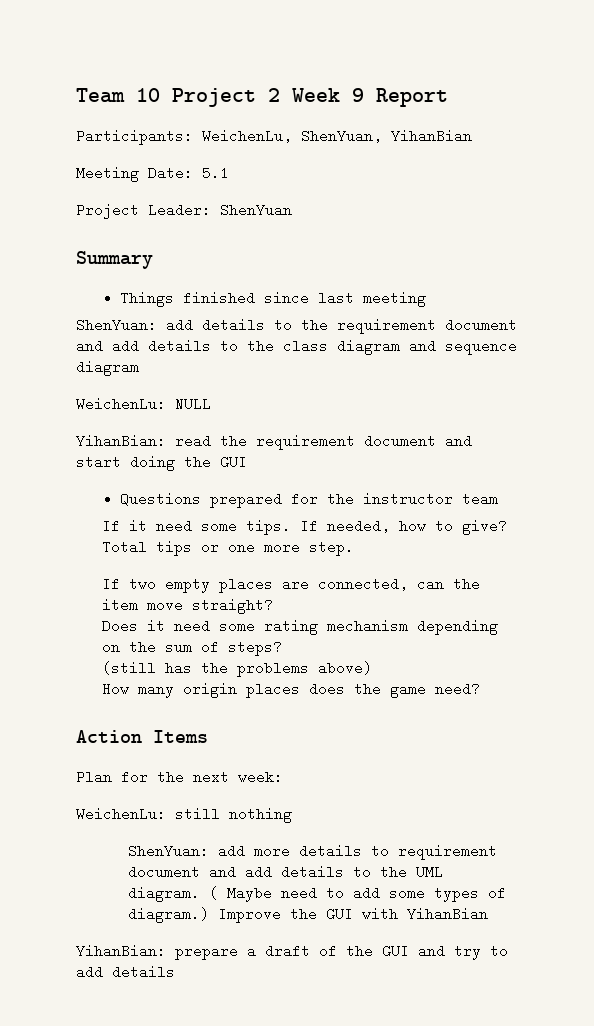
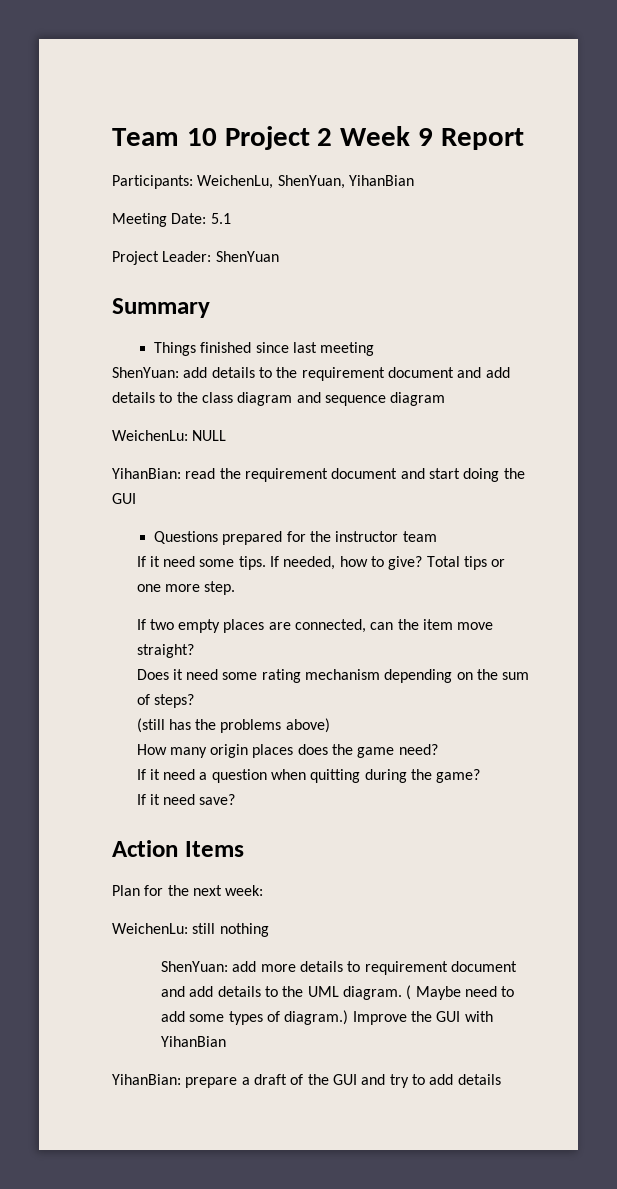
+ If it need a question when quitting during the game?
+ If it need save?

